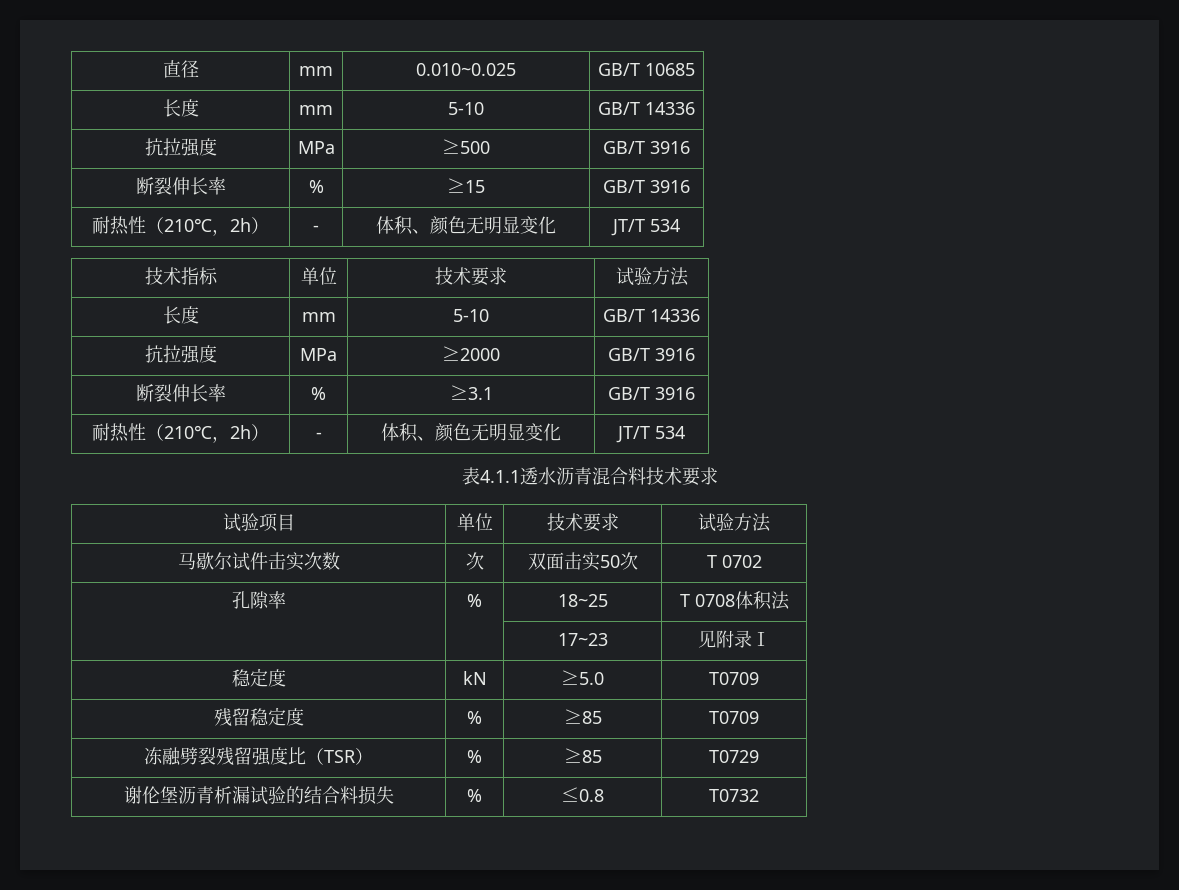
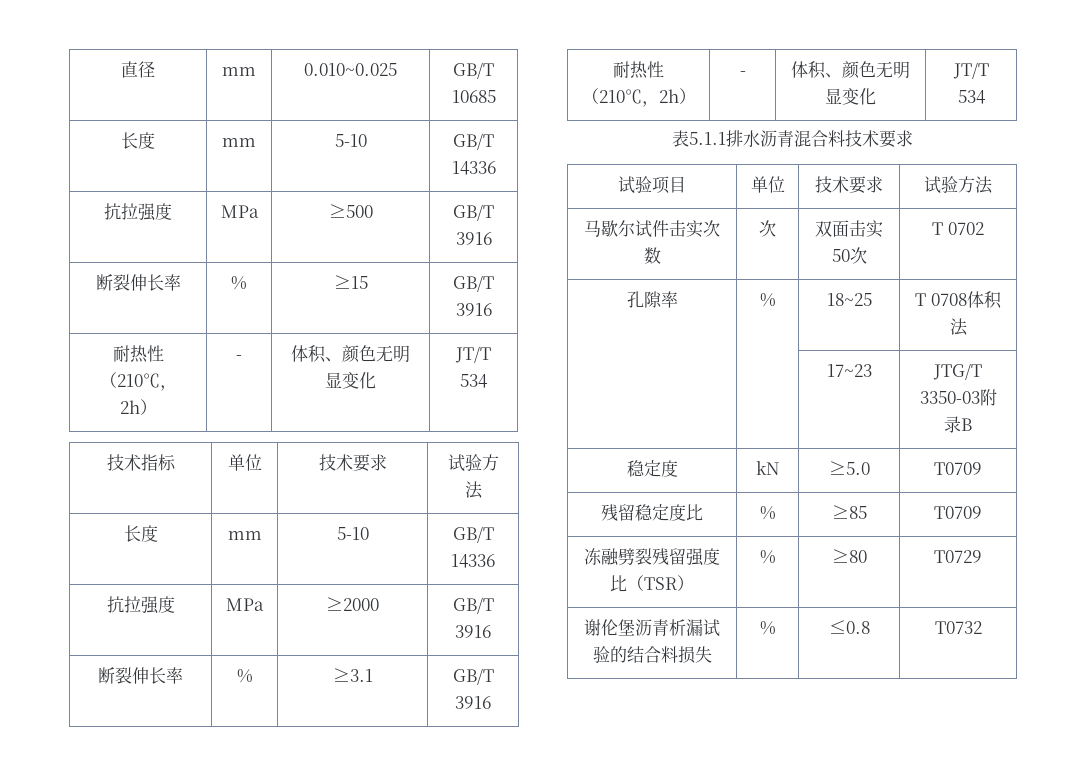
- 表4.1.1透水沥青混合料技术要求
+ 表5.1.1排水沥青混合料技术要求
- | | 17~23 | 见附录Ⅰ
+ | | 17~23 | JTG/T 3350-03附录B
- 残留稳定度 | % | ≥85 | T0709
+ 残留稳定度比 | % | ≥85 | T0709
- 冻融劈裂残留强度比（TSR） | % | ≥85 | T0729
+ 冻融劈裂残留强度比（TSR） | % | ≥80 | T0729

